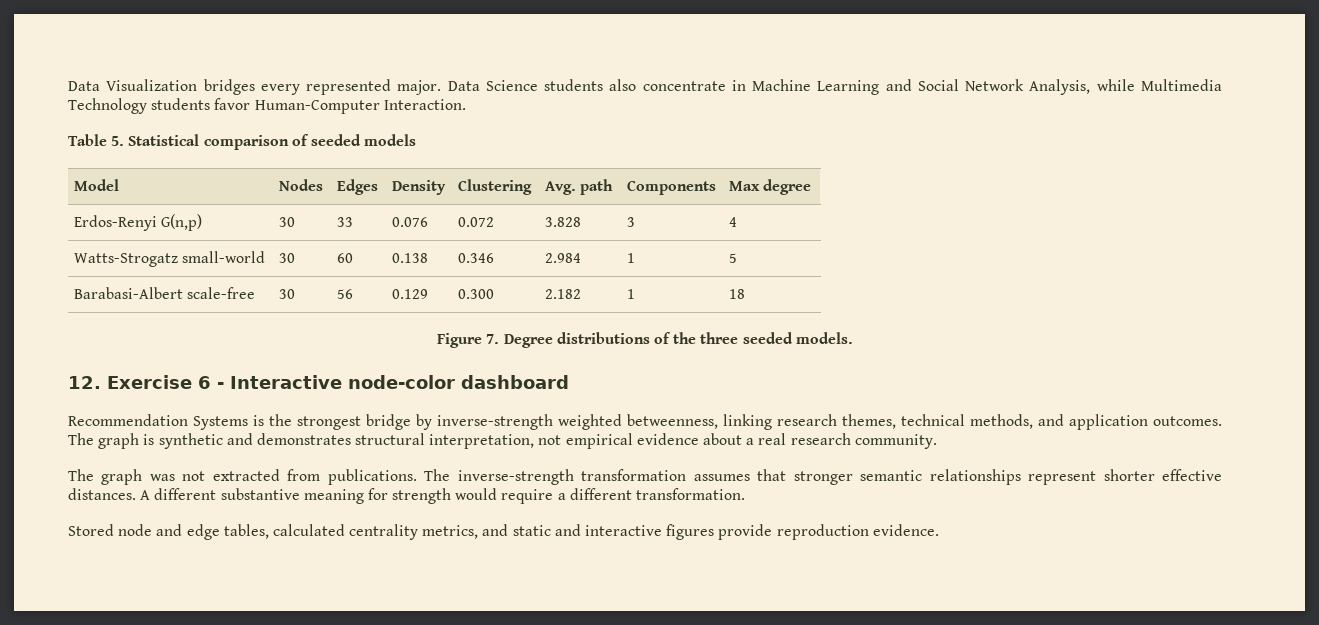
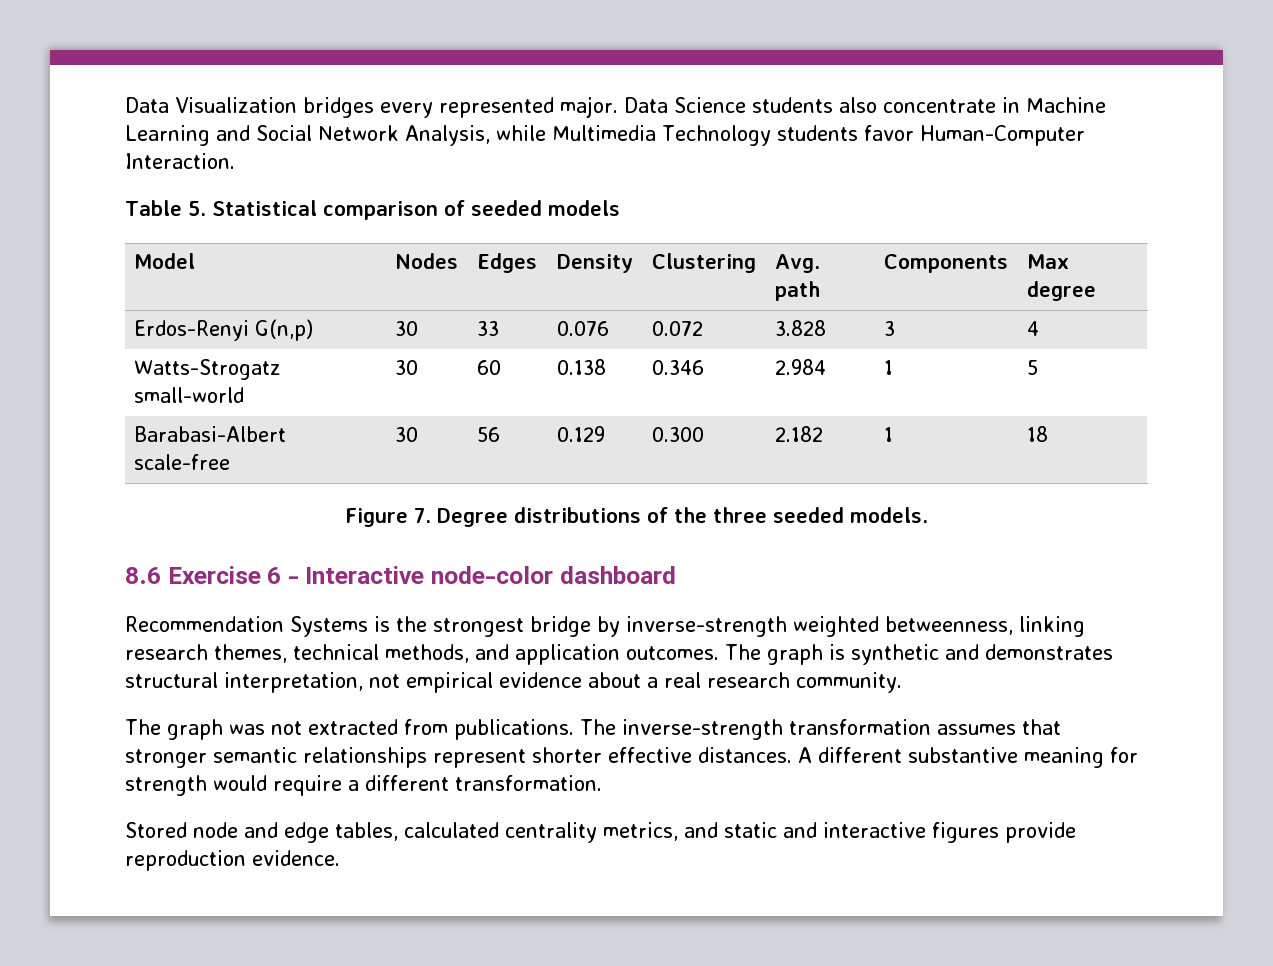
- 12. Exercise 6 - Interactive node-color dashboard
+ 8.6 Exercise 6 - Interactive node-color dashboard

